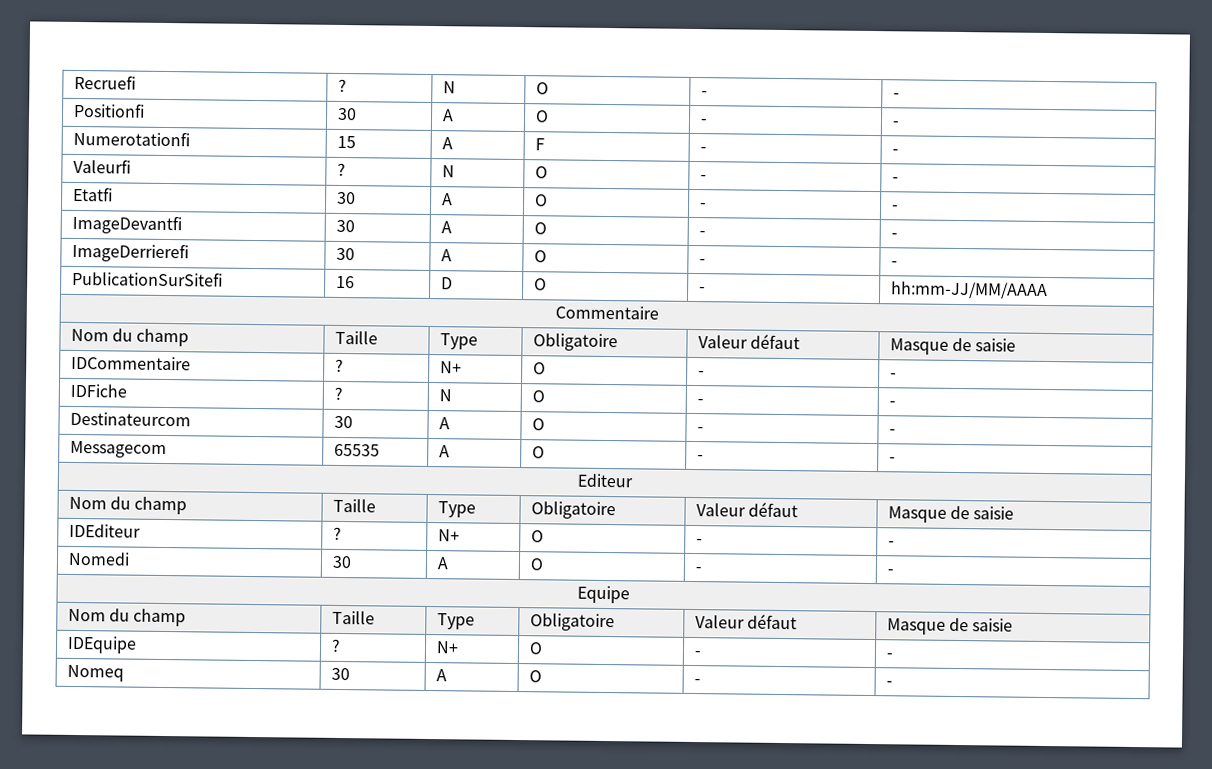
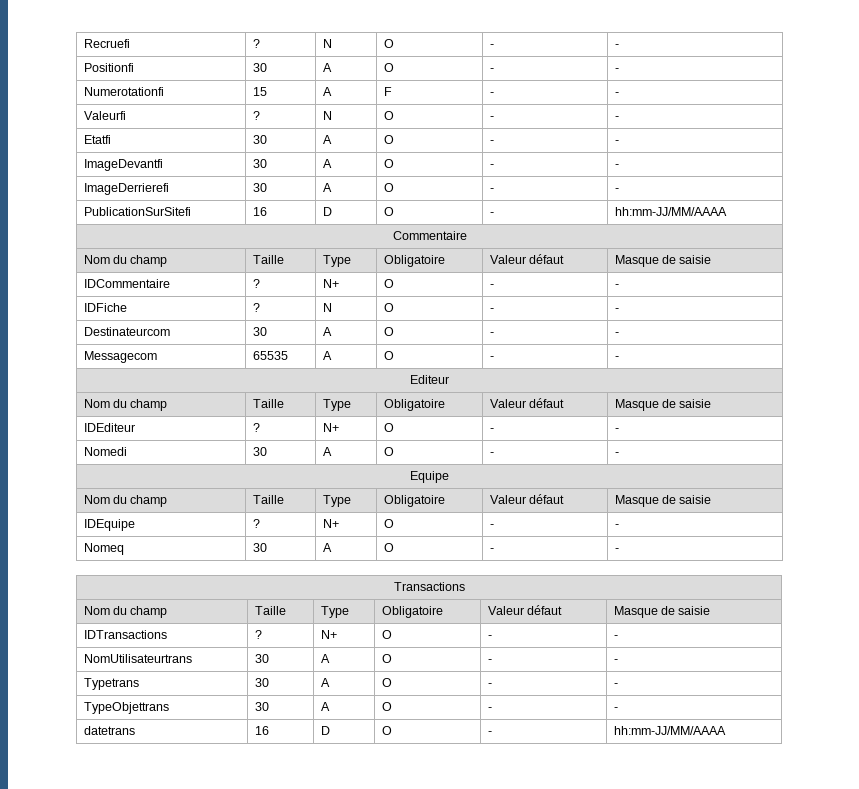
+ Transactions
+ Nom du champ | Taille | Type | Obligatoire | Valeur défaut | Masque de saisie
+ IDTransactions | ? | N+ | O | - | -
+ NomUtilisateurtrans | 30 | A | O | - | -
+ Typetrans | 30 | A | O | - | -
+ TypeObjettrans | 30 | A | O | - | -
+ datetrans | 16 | D | O | - | hh:mm-JJ/MM/AAAA

